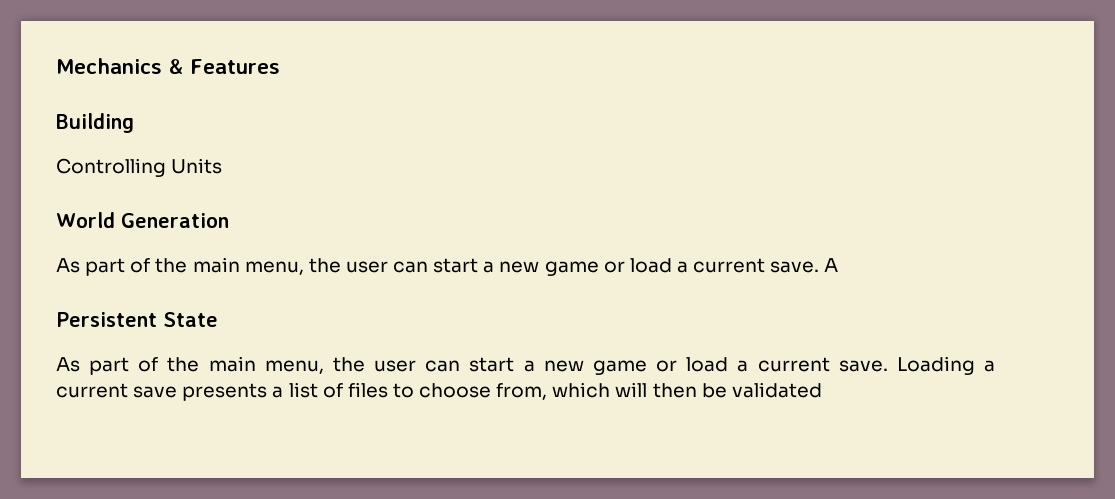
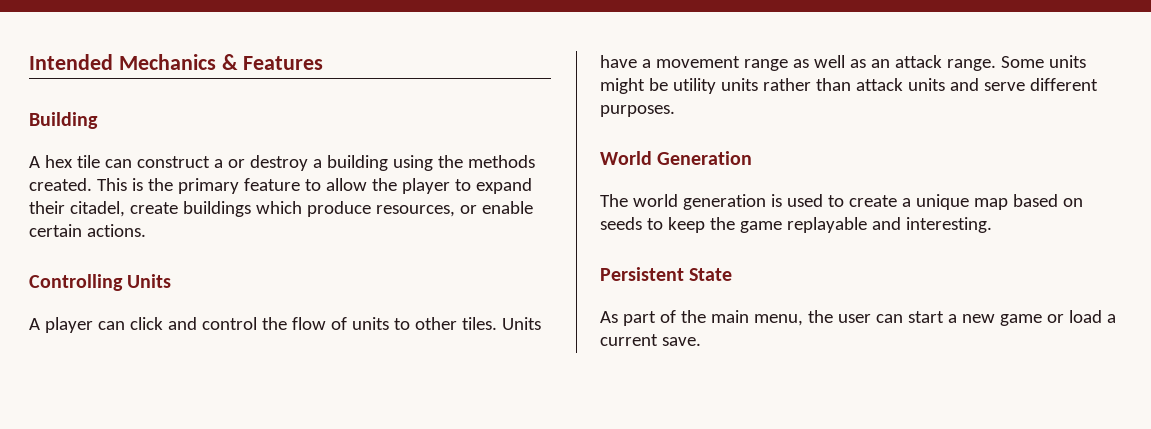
- Mechanics & Features
+ Intended Mechanics & Features
+ A hex tile can construct a or destroy a building using the methods created. This is the primary feature to allow the player to expand their citadel, create buildings which produce resources, or enable certain actions.
  Controlling Units
+ A player can click and control the flow of units to other tiles. Units have a movement range as well as an attack range. Some units might be utility units rather than attack units and serve different purposes.
  World Generation
- As part of the main menu, the user can start a new game or load a current save. A
+ The world generation is used to create a unique map based on seeds to keep the game replayable and interesting.
- Loading a current save presents a list of files to choose from, which will then be validated

